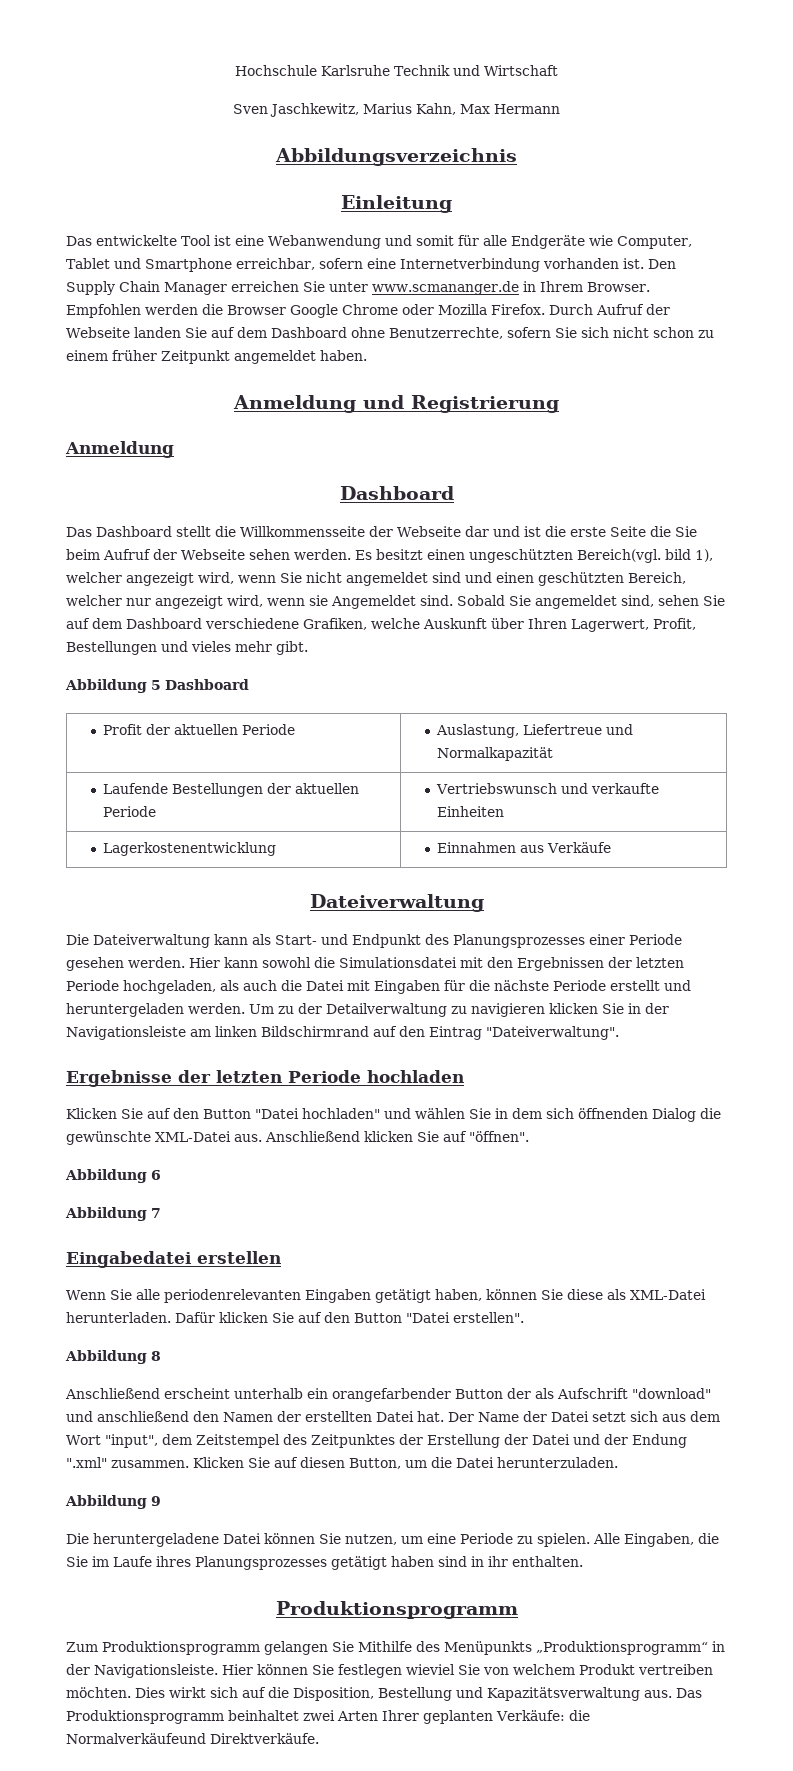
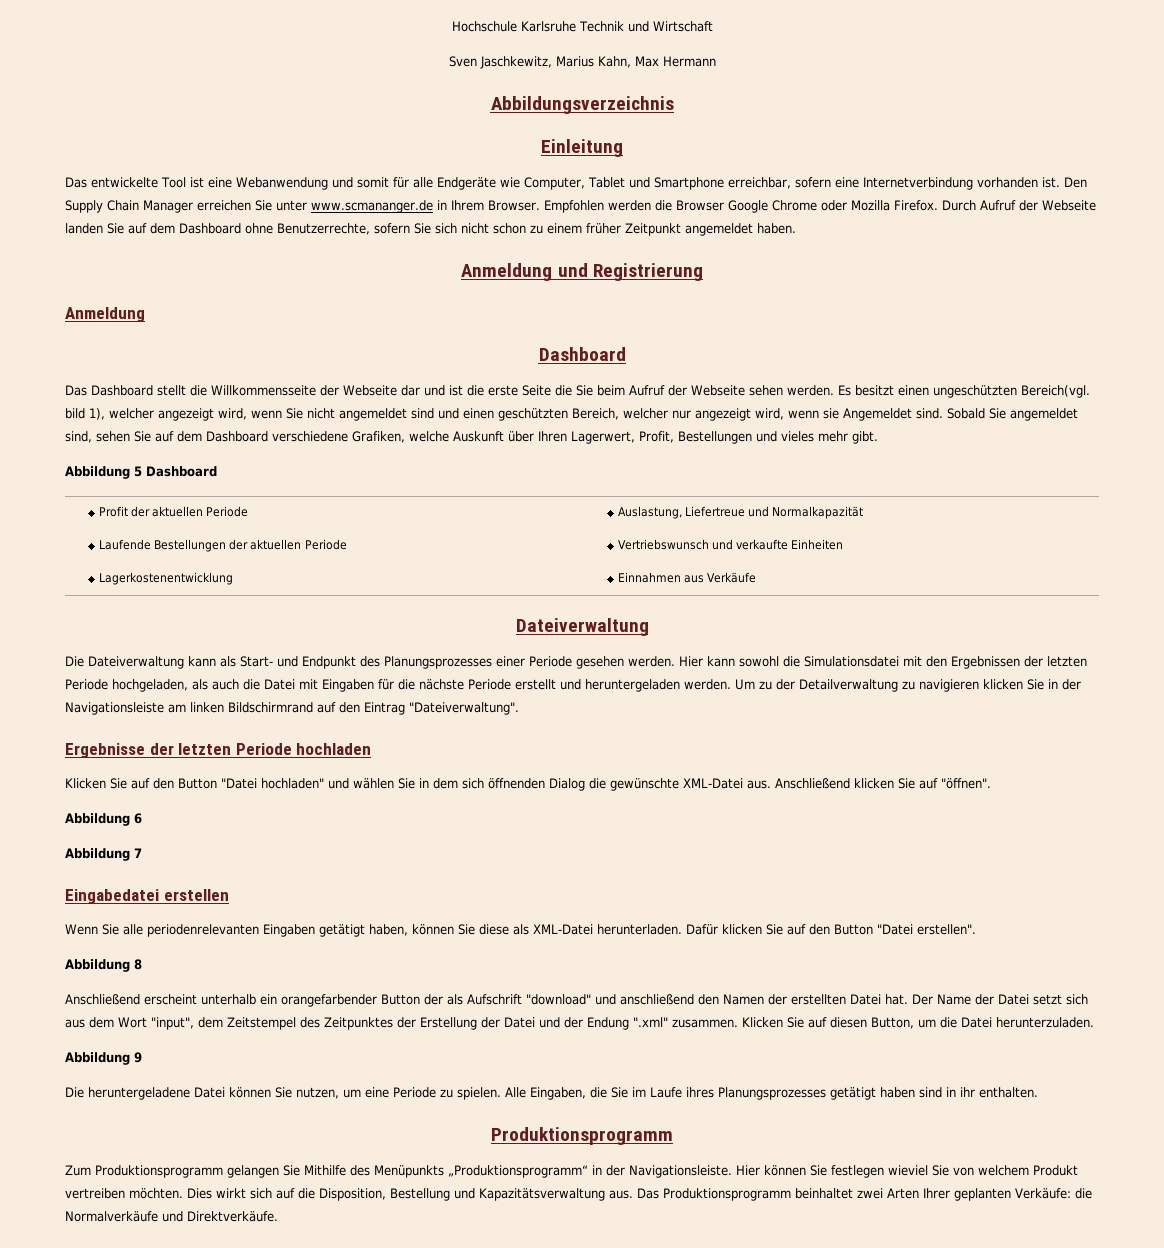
- Das Produktionsprogramm beinhaltet zwei Arten Ihrer geplanten Verkäufe: die Normalverkäufeund Direktverkäufe.
+ Das Produktionsprogramm beinhaltet zwei Arten Ihrer geplanten Verkäufe: die Normalverkäufe und Direktverkäufe.

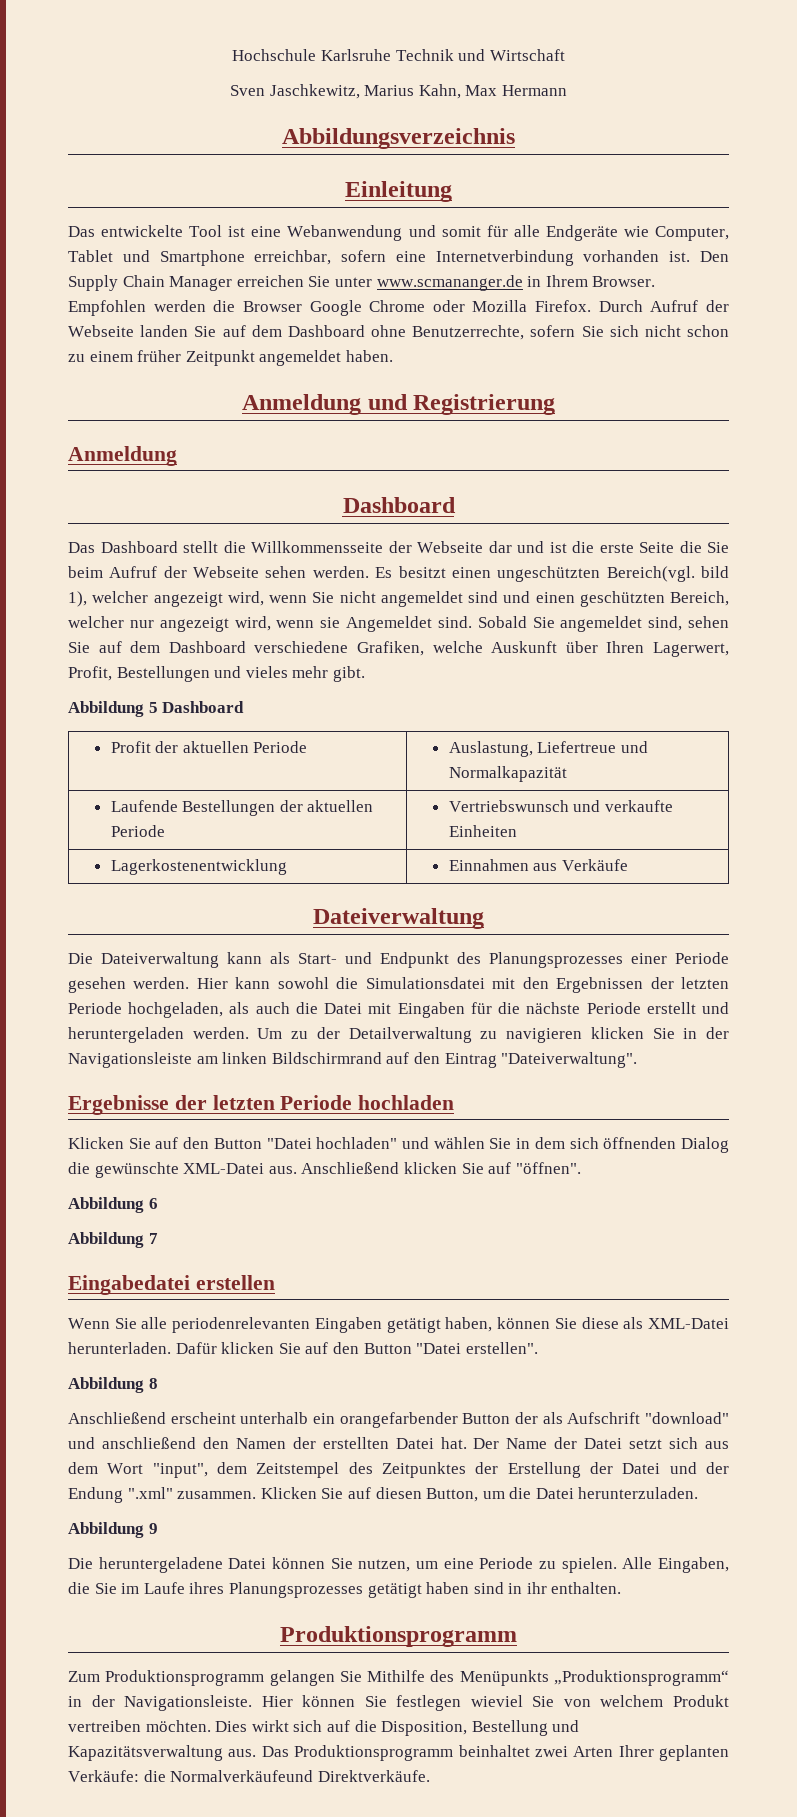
- Das Produktionsprogramm beinhaltet zwei Arten Ihrer geplanten Verkäufe: die Normalverkäufe und Direktverkäufe.
+ Das Produktionsprogramm beinhaltet zwei Arten Ihrer geplanten Verkäufe: die Normalverkäufeund Direktverkäufe.

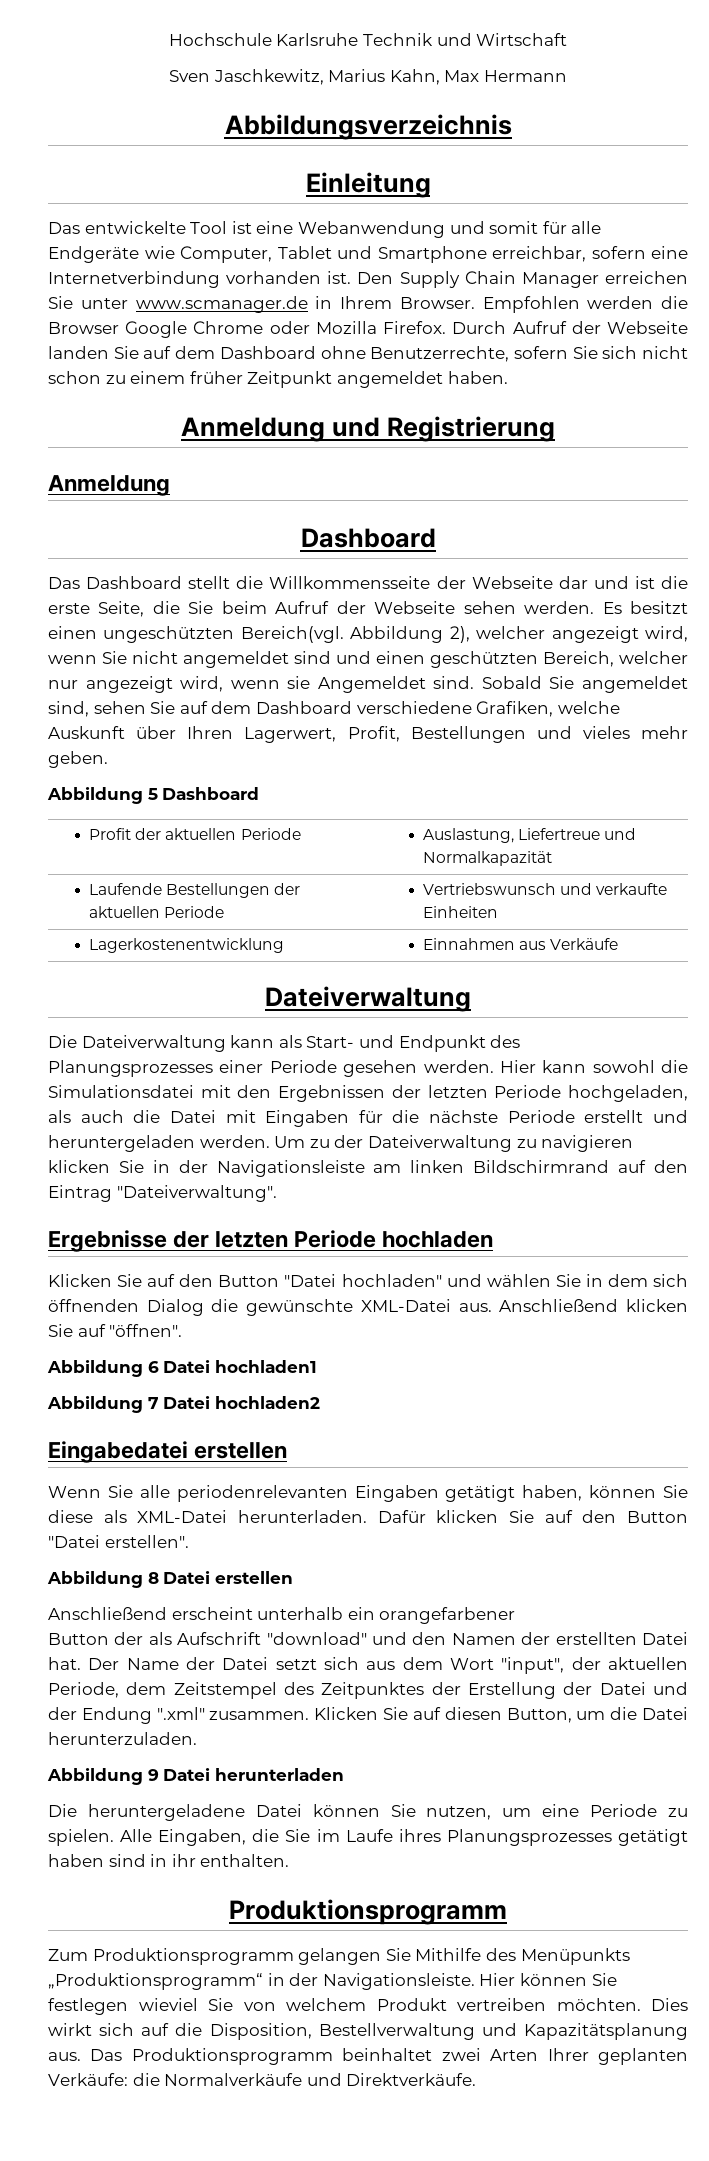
- Den Supply Chain Manager erreichen Sie unter www.scmananger.de in Ihrem Browser.
+ Den Supply Chain Manager erreichen Sie unter www.scmanager.de in Ihrem Browser.
- Das Dashboard stellt die Willkommensseite der Webseite dar und ist die erste Seite die Sie beim Aufruf der Webseite sehen werden.
+ Das Dashboard stellt die Willkommensseite der Webseite dar und ist die erste Seite, die Sie beim Aufruf der Webseite sehen werden.
- Es besitzt einen ungeschützten Bereich(vgl. bild 1), welcher angezeigt wird, wenn Sie nicht angemeldet sind und einen geschützten Bereich, welcher nur angezeigt wird, wenn sie Angemeldet sind.
+ Es besitzt einen ungeschützten Bereich(vgl. Abbildung 2), welcher angezeigt wird, wenn Sie nicht angemeldet sind und einen geschützten Bereich, welcher nur angezeigt wird, wenn sie Angemeldet sind.
- Sobald Sie angemeldet sind, sehen Sie auf dem Dashboard verschiedene Grafiken, welche Auskunft über Ihren Lagerwert, Profit, Bestellungen und vieles mehr gibt.
+ Sobald Sie angemeldet sind, sehen Sie auf dem Dashboard verschiedene Grafiken, welche Auskunft über Ihren Lagerwert, Profit, Bestellungen und vieles mehr geben.
- Um zu der Detailverwaltung zu navigieren klicken Sie in der Navigationsleiste am linken Bildschirmrand auf den Eintrag "Dateiverwaltung".
+ Um zu der Dateiverwaltung zu navigieren klicken Sie in der Navigationsleiste am linken Bildschirmrand auf den Eintrag "Dateiverwaltung".
- Abbildung 6
+ Abbildung 6 Datei hochladen1
- Abbildung 7
+ Abbildung 7 Datei hochladen2
- Abbildung 8
+ Abbildung 8 Datei erstellen
- Anschließend erscheint unterhalb ein orangefarbender Button der als Aufschrift "download" und anschließend den Namen der erstellten Datei hat.
+ Anschließend erscheint unterhalb ein orangefarbener
+ Button der als Aufschrift "download" und den Namen der erstellten Datei hat.
- Der Name der Datei setzt sich aus dem Wort "input", dem Zeitstempel des Zeitpunktes der Erstellung der Datei und der Endung ".xml" zusammen.
+ Der Name der Datei setzt sich aus dem Wort "input", der aktuellen Periode, dem Zeitstempel des Zeitpunktes der Erstellung der Datei und der Endung ".xml" zusammen.
- Abbildung 9
+ Abbildung 9 Datei herunterladen
- Dies wirkt sich auf die Disposition, Bestellung und Kapazitätsverwaltung aus.
+ Dies wirkt sich auf die Disposition, Bestellverwaltung und Kapazitätsplanung aus.
- Das Produktionsprogramm beinhaltet zwei Arten Ihrer geplanten Verkäufe: die Normalverkäufeund Direktverkäufe.
+ Das Produktionsprogramm beinhaltet zwei Arten Ihrer geplanten Verkäufe: die Normalverkäufe und Direktverkäufe.

